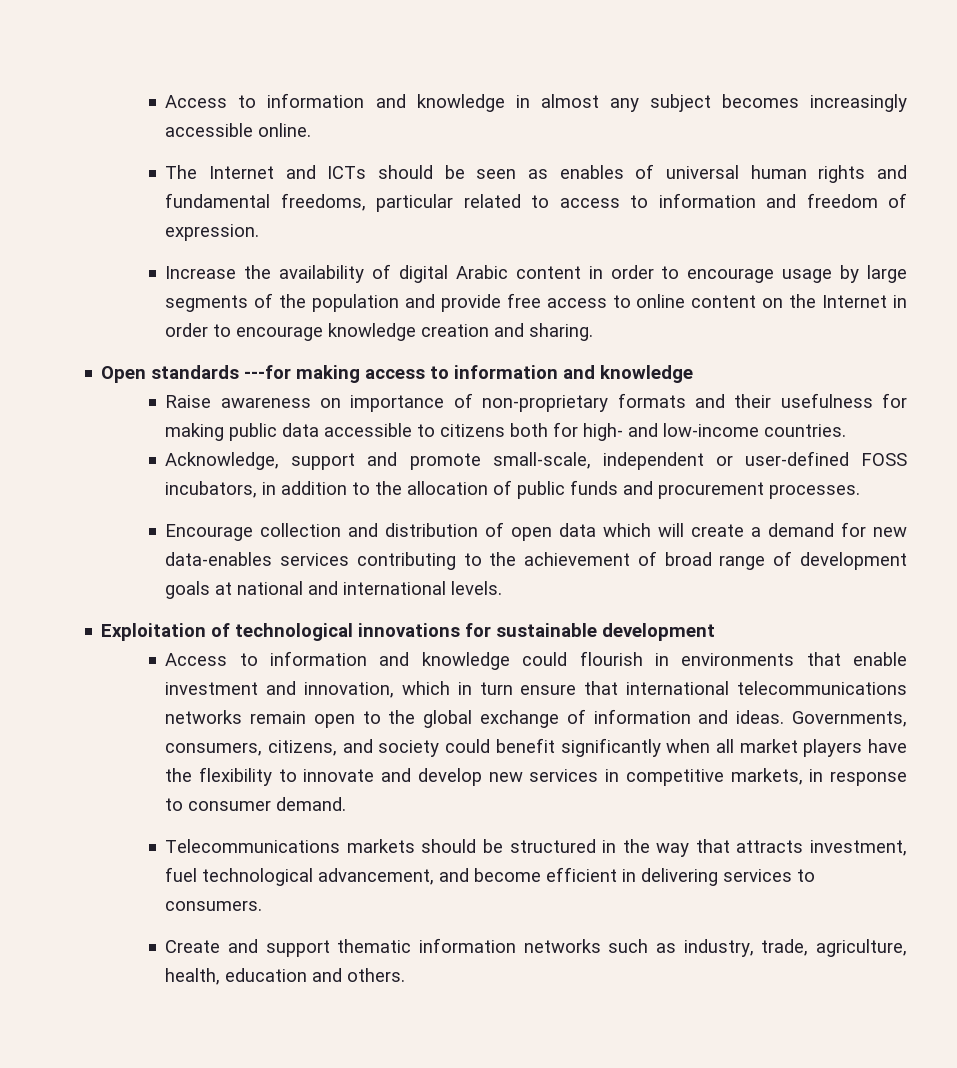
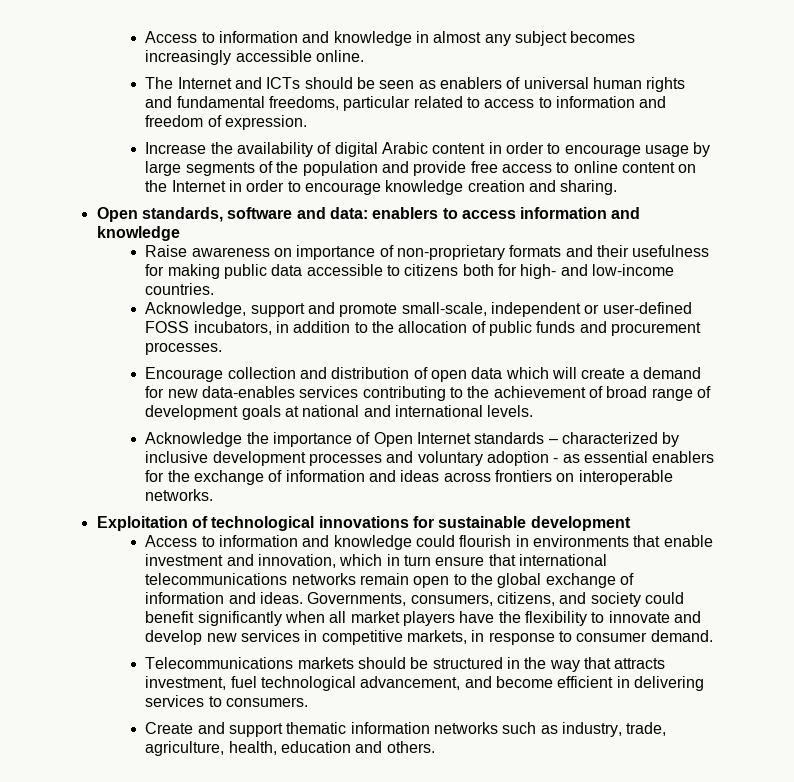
- The Internet and ICTs should be seen as enables of universal human rights and fundamental freedoms, particular related to access to information and freedom of expression.
+ The Internet and ICTs should be seen as enablers of universal human rights and fundamental freedoms, particular related to access to information and freedom of expression.
- Open standards ---for making access to information and knowledge
+ Open standards, software and data: enablers to access information and knowledge
+ Acknowledge the importance of Open Internet standards – characterized by inclusive development processes and voluntary adoption - as essential enablers for the exchange of information and ideas across frontiers on interoperable networks.

